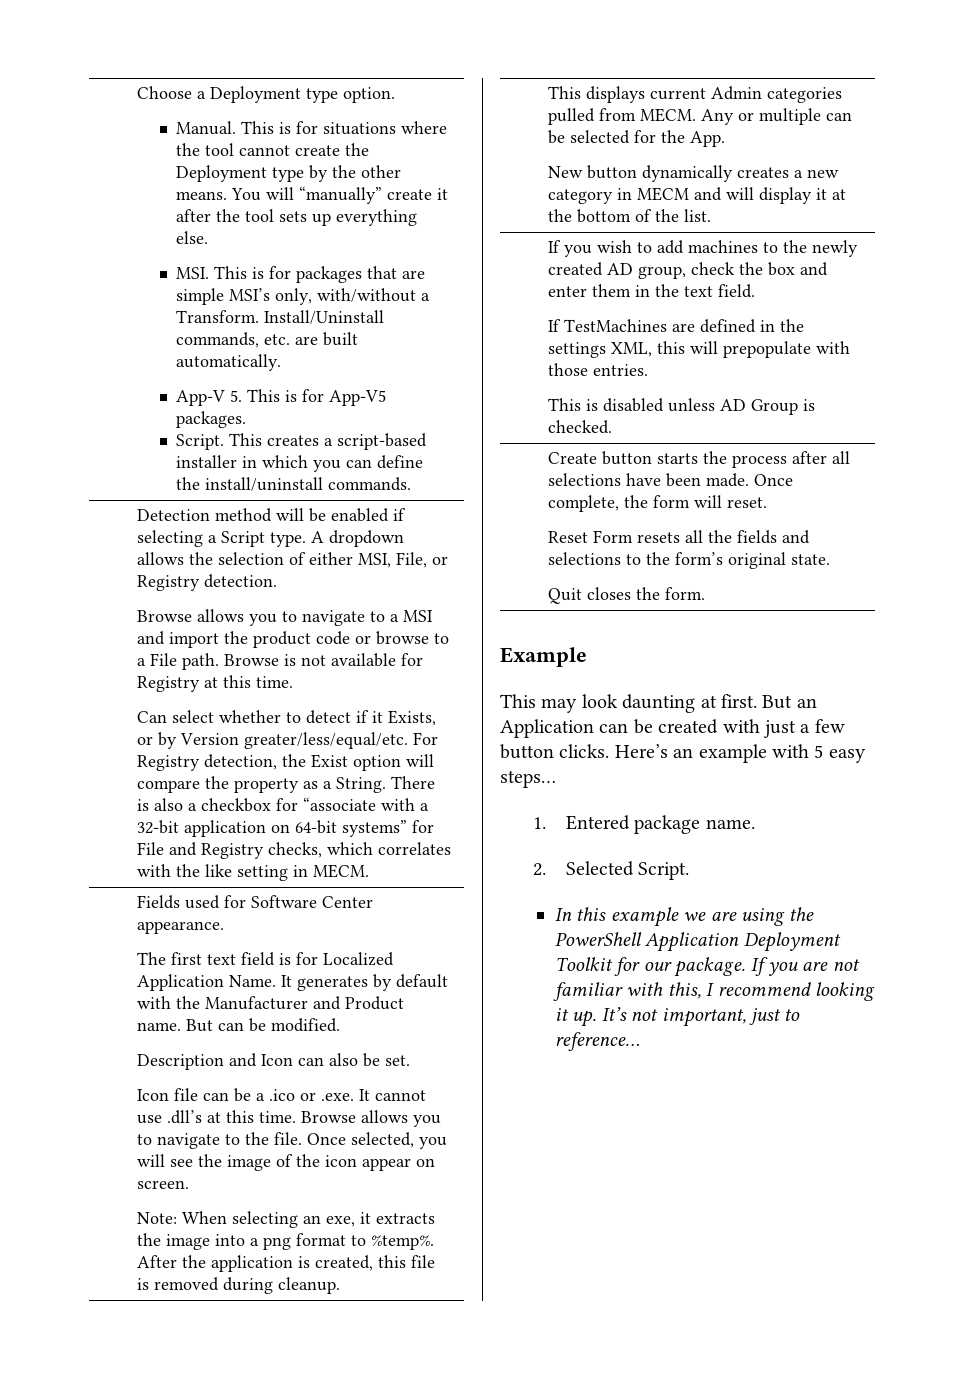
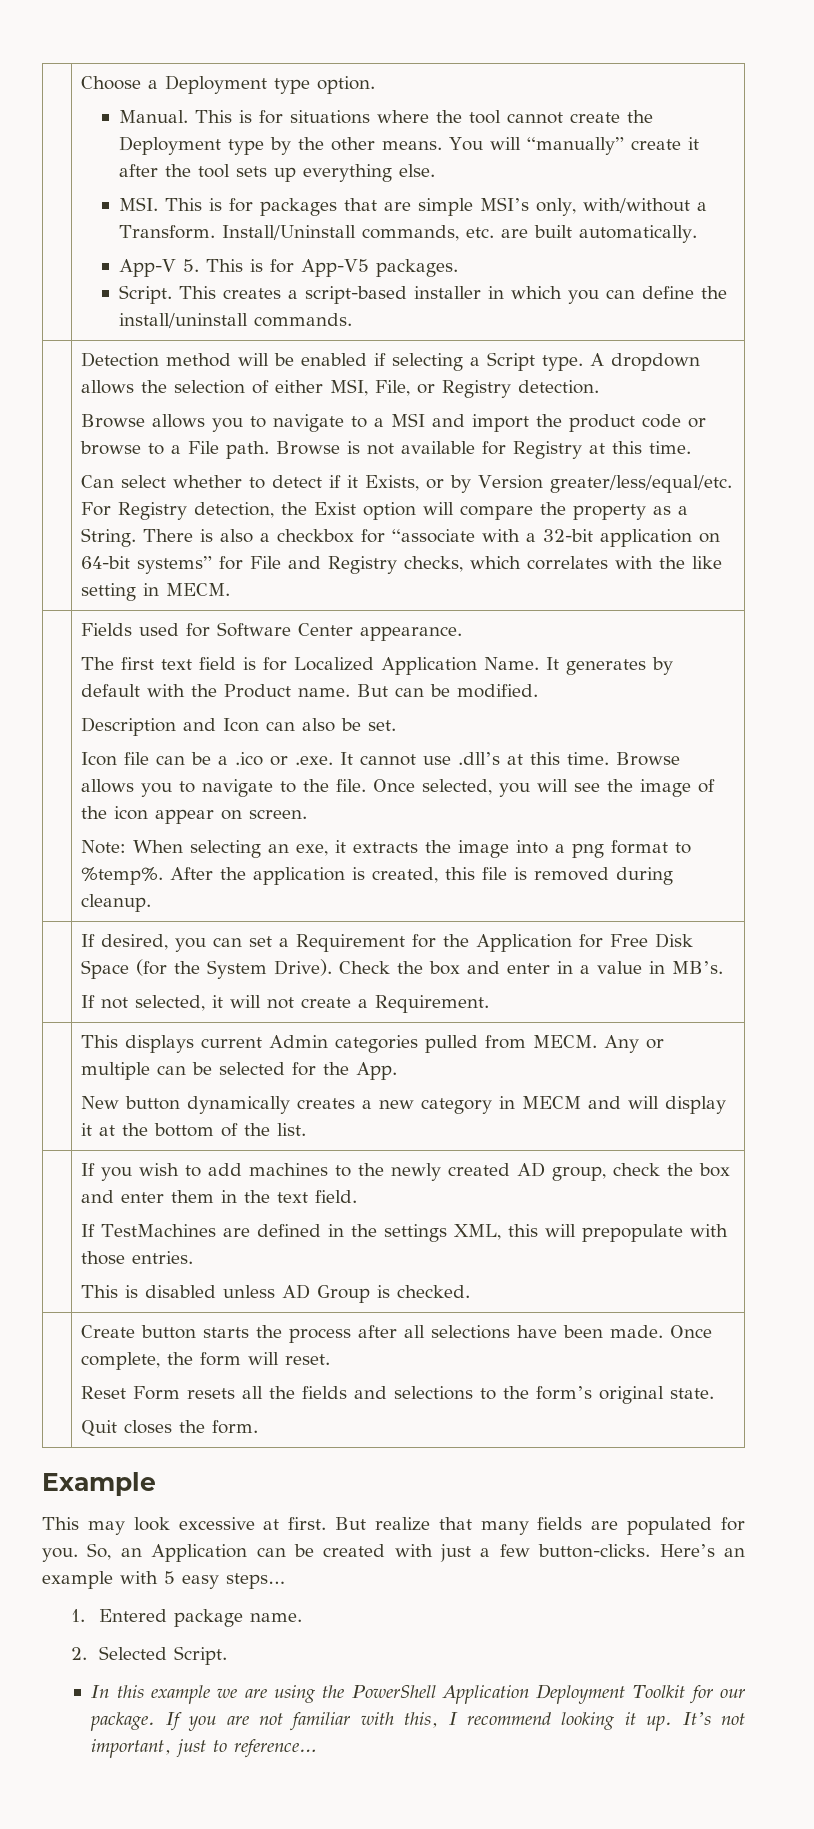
- It generates by default with the Manufacturer and Product name.
+ It generates by default with the Product name.
+ | If desired, you can set a Requirement for the Application for Free Disk Space (for the System Drive). Check the box and enter in a value in MB’s.
+ If not selected, it will not create a Requirement.
- This may look daunting at first.
+ This may look excessive at first.
- But an Application can be created with just a few button clicks.
+ But realize that many fields are populated for you. So, an Application can be created with just a few button-clicks.

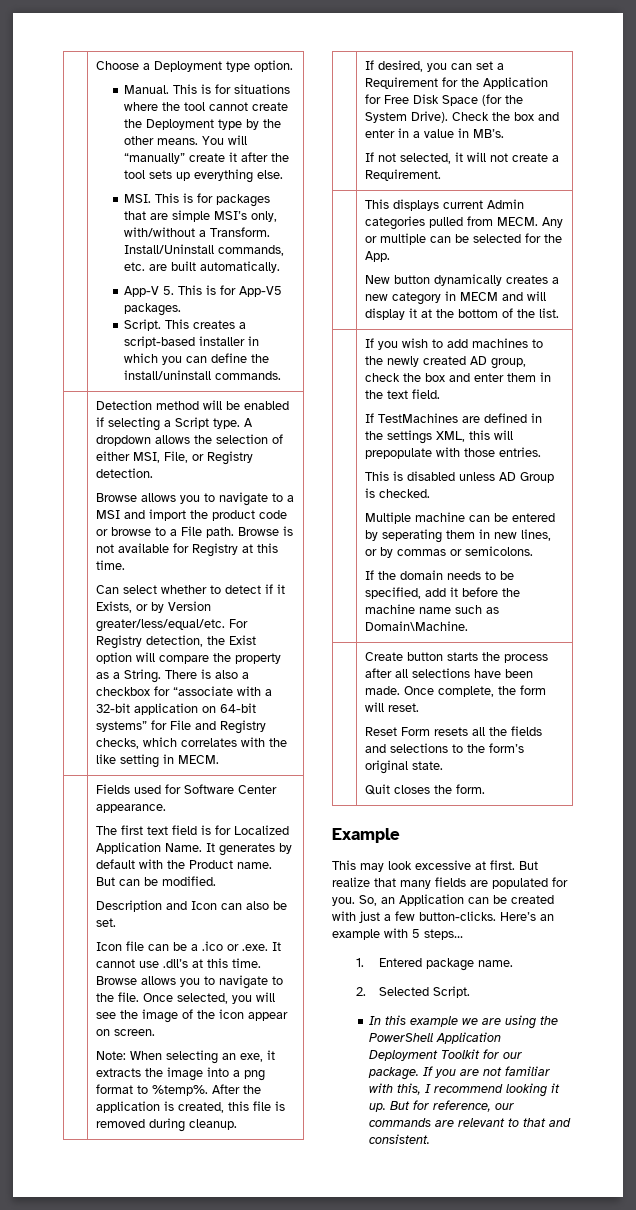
+ Multiple machine can be entered by seperating them in new lines, or by commas or semicolons.
+ If the domain needs to be specified, add it before the machine name such as Domain\Machine.
- Here’s an example with 5 easy steps…
+ Here’s an example with 5 steps…
- It’s not important, just to reference…
+ But for reference, our commands are relevant to that and consistent.

